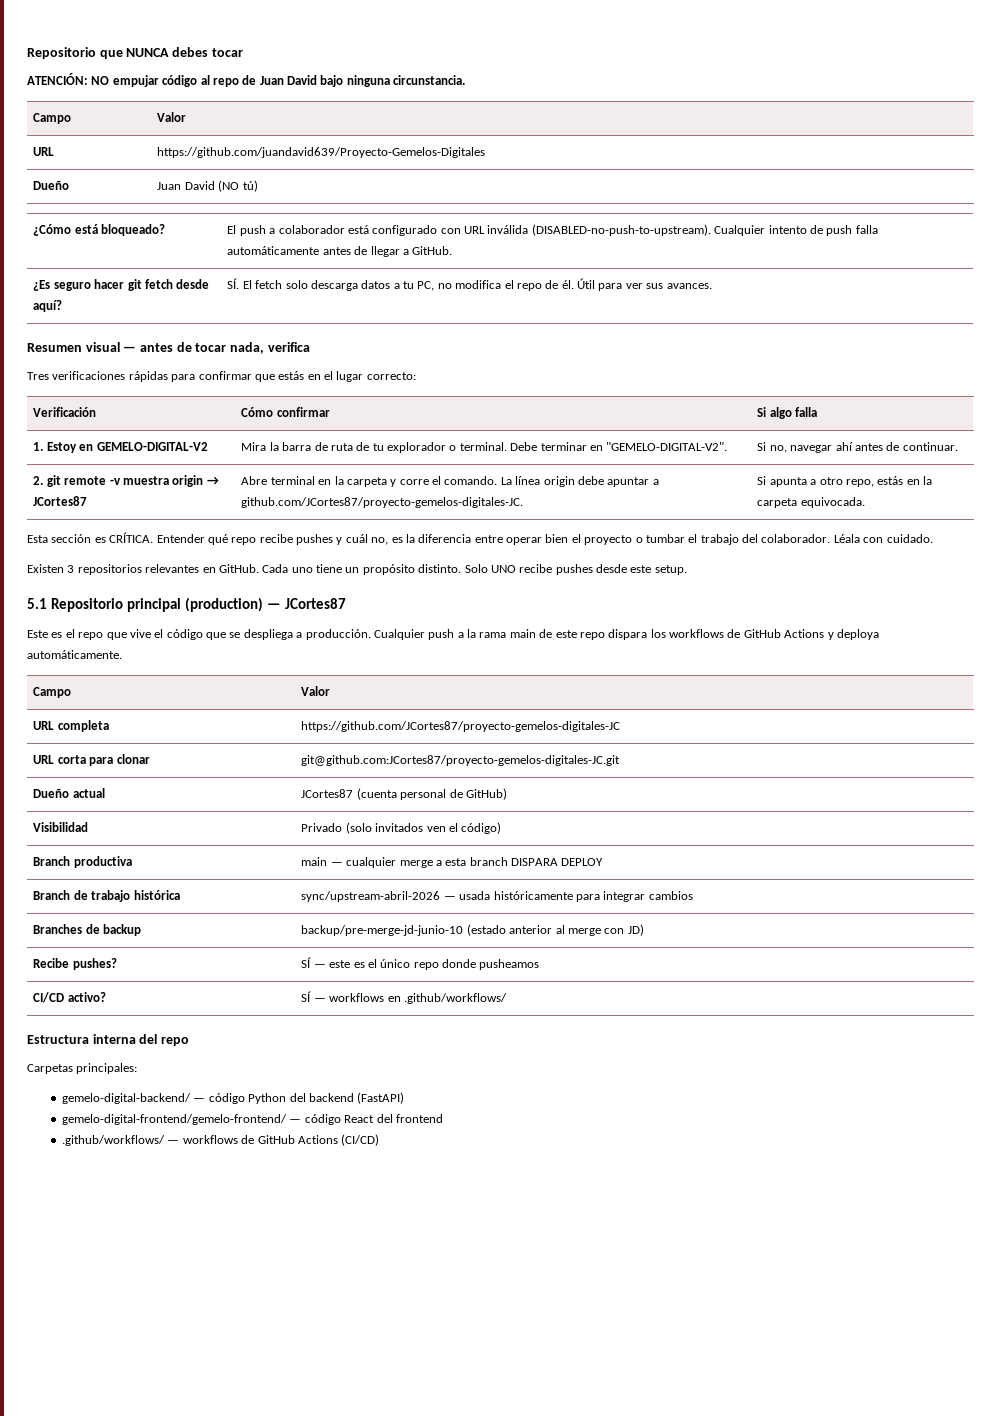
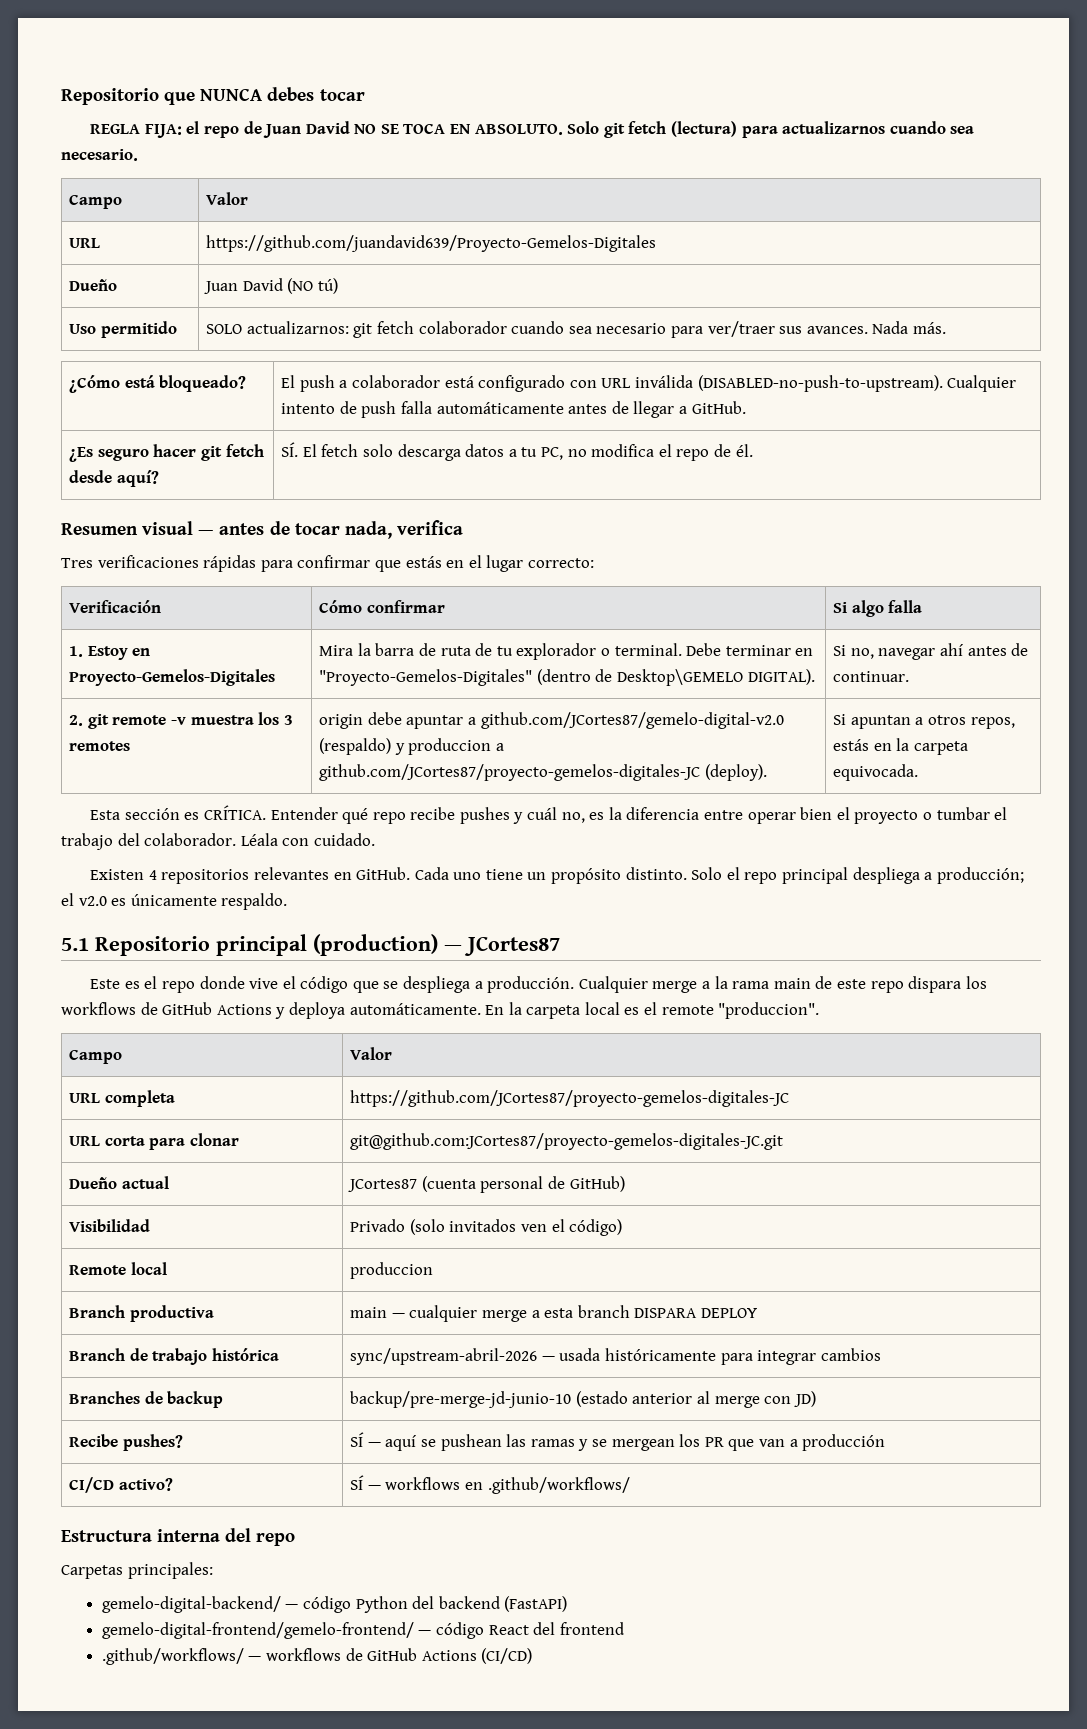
- ATENCIÓN: NO empujar código al repo de Juan David bajo ninguna circunstancia.
+ REGLA FIJA: el repo de Juan David NO SE TOCA EN ABSOLUTO. Solo git fetch (lectura) para actualizarnos cuando sea necesario.
+ Uso permitido | SOLO actualizarnos: git fetch colaborador cuando sea necesario para ver/traer sus avances. Nada más.
- ¿Es seguro hacer git fetch desde aquí? | SÍ. El fetch solo descarga datos a tu PC, no modifica el repo de él. Útil para ver sus avances.
+ ¿Es seguro hacer git fetch desde aquí? | SÍ. El fetch solo descarga datos a tu PC, no modifica el repo de él.
- 1. Estoy en GEMELO-DIGITAL-V2 | Mira la barra de ruta de tu explorador o terminal. Debe terminar en "GEMELO-DIGITAL-V2". | Si no, navegar ahí antes de continuar.
+ 1. Estoy en Proyecto-Gemelos-Digitales | Mira la barra de ruta de tu explorador o terminal. Debe terminar en "Proyecto-Gemelos-Digitales" (dentro de Desktop\GEMELO DIGITAL). | Si no, navegar ahí antes de continuar.
- 2. git remote -v muestra origin → JCortes87 | Abre terminal en la carpeta y corre el comando. La línea origin debe apuntar a github.com/JCortes87/proyecto-gemelos-digitales-JC. | Si apunta a otro repo, estás en la carpeta equivocada.
+ 2. git remote -v muestra los 3 remotes | origin debe apuntar a github.com/JCortes87/gemelo-digital-v2.0 (respaldo) y produccion a github.com/JCortes87/proyecto-gemelos-digitales-JC (deploy). | Si apuntan a otros repos, estás en la carpeta equivocada.
- Existen 3 repositorios relevantes en GitHub.
+ Existen 4 repositorios relevantes en GitHub.
- Solo UNO recibe pushes desde este setup.
+ Solo el repo principal despliega a producción; el v2.0 es únicamente respaldo.
- Este es el repo que vive el código que se despliega a producción.
+ Este es el repo donde vive el código que se despliega a producción.
- Cualquier push a la rama main de este repo dispara los workflows de GitHub Actions y deploya automáticamente.
+ Cualquier merge a la rama main de este repo dispara los workflows de GitHub Actions y deploya automáticamente. En la carpeta local es el remote "produccion".
+ Remote local | produccion
- Recibe pushes? | SÍ — este es el único repo donde pusheamos
+ Recibe pushes? | SÍ — aquí se pushean las ramas y se mergean los PR que van a producción

